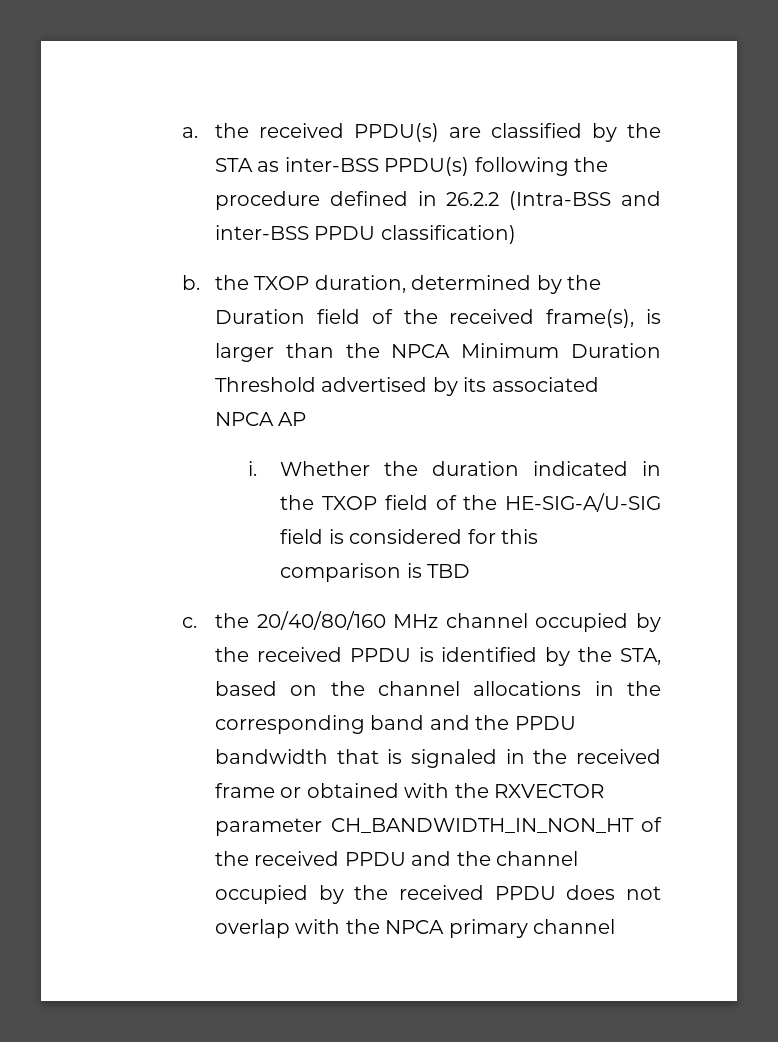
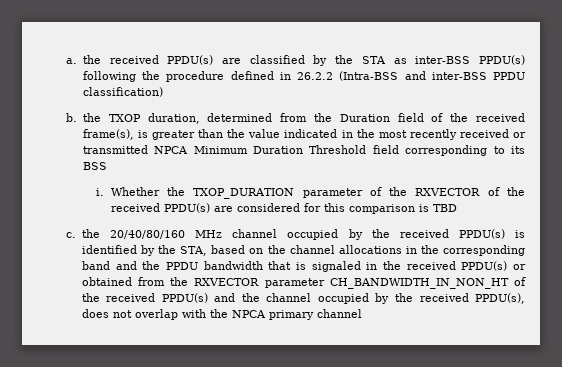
- b. the TXOP duration, determined by the Duration field of the received frame(s), is larger than the NPCA Minimum Duration Threshold advertised by its associated NPCA AP
- i. Whether the duration indicated in the TXOP field of the HE-SIG-A/U-SIG field is considered for this comparison is TBD
+ b. the TXOP duration, determined from the Duration field of the received frame(s), is greater than the value indicated in the most recently received or transmitted NPCA Minimum Duration Threshold field corresponding to its BSS
+ i. Whether the TXOP_DURATION parameter of the RXVECTOR of the received PPDU(s) are considered for this comparison is TBD
- c. the 20/40/80/160 MHz channel occupied by the received PPDU is identified by the STA, based on the channel allocations in the corresponding band and the PPDU bandwidth that is signaled in the received frame or obtained with the RXVECTOR parameter CH_BANDWIDTH_IN_NON_HT of the received PPDU and the channel occupied by the received PPDU does not overlap with the NPCA primary channel
+ c. the 20/40/80/160 MHz channel occupied by the received PPDU(s) is identified by the STA, based on the channel allocations in the corresponding band and the PPDU bandwidth that is signaled in the received PPDU(s) or obtained from the RXVECTOR parameter CH_BANDWIDTH_IN_NON_HT of the received PPDU(s) and the channel occupied by the received PPDU(s), does not overlap with the NPCA primary channel

